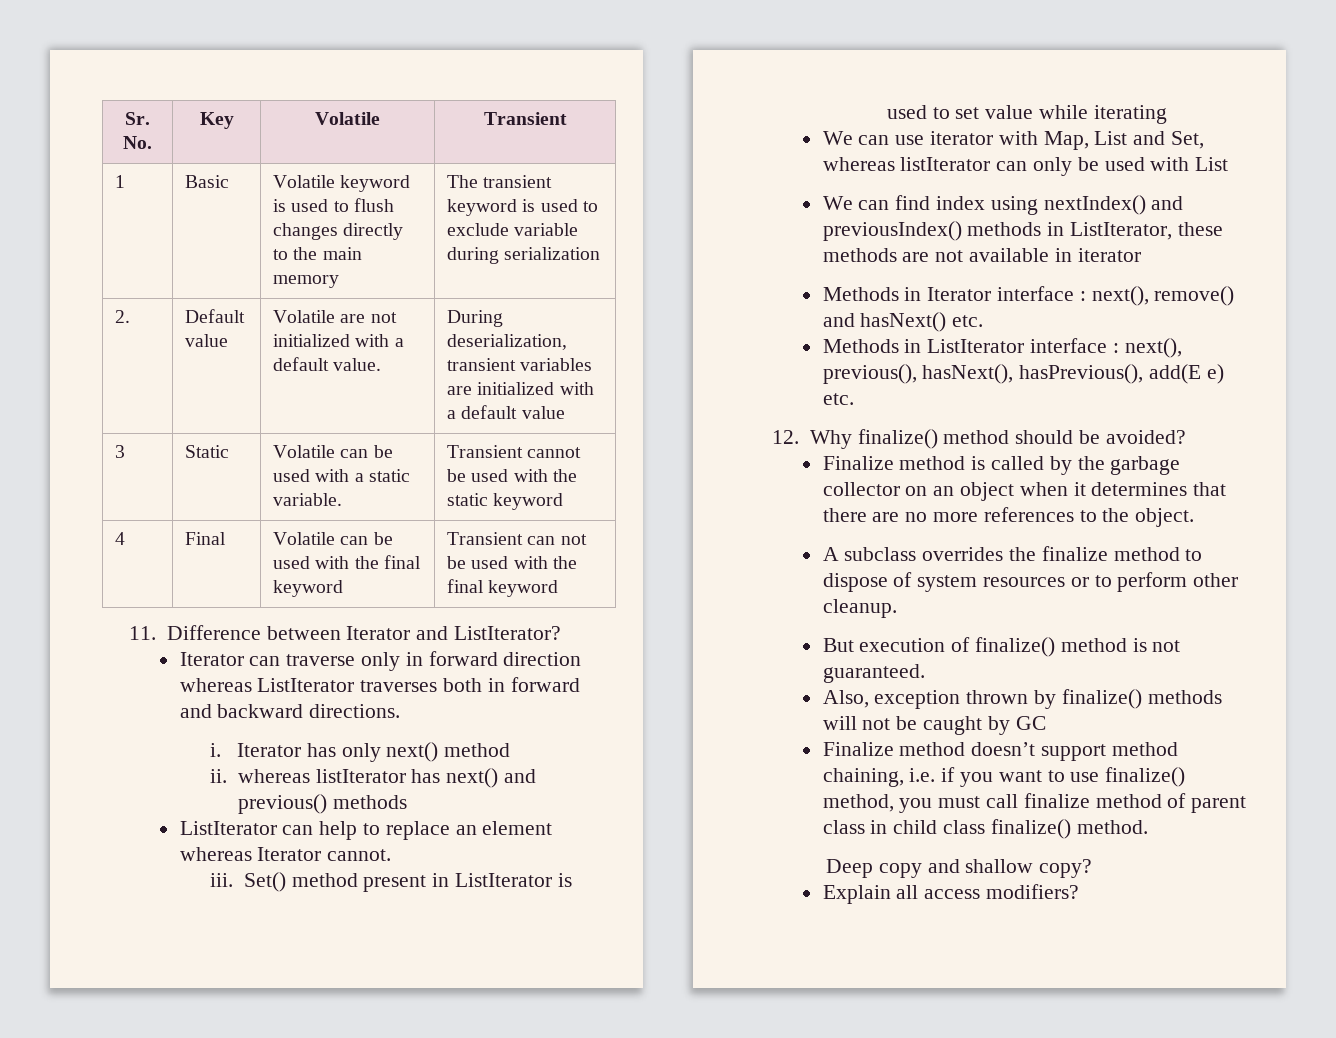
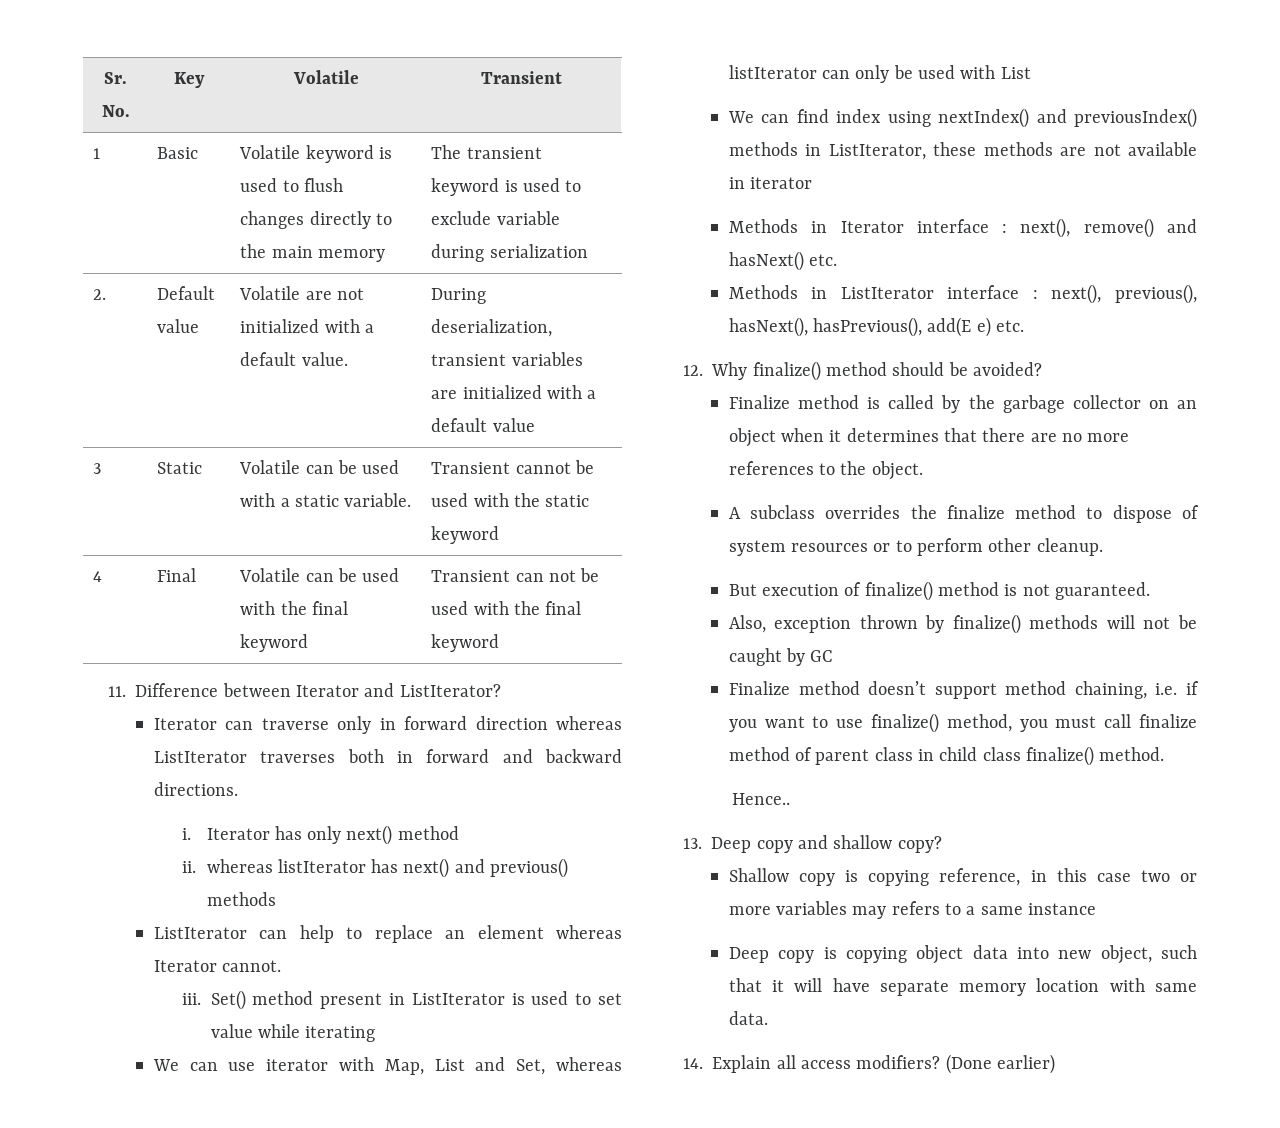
- Deep copy and shallow copy?
+ Hence..
+ 13. Deep copy and shallow copy?
- Explain all access modifiers?
+ Shallow copy is copying reference, in this case two or more variables may refers to a same instance
+ Deep copy is copying object data into new object, such that it will have separate memory location with same data.
+ 14. Explain all access modifiers?
+ (Done earlier)

